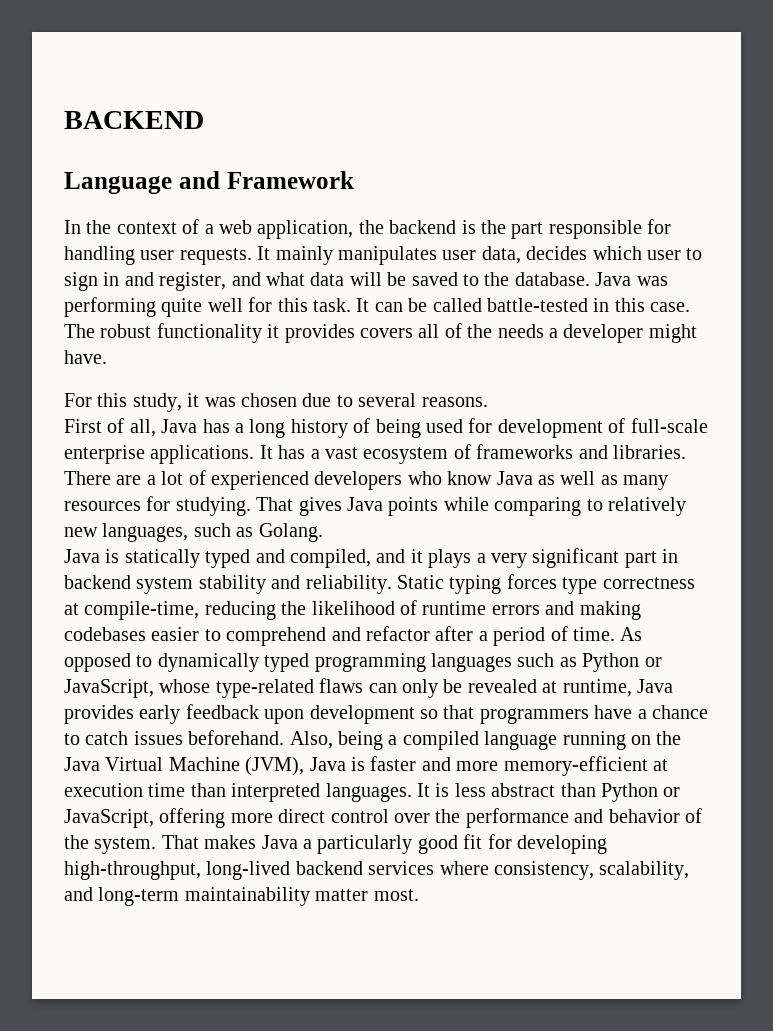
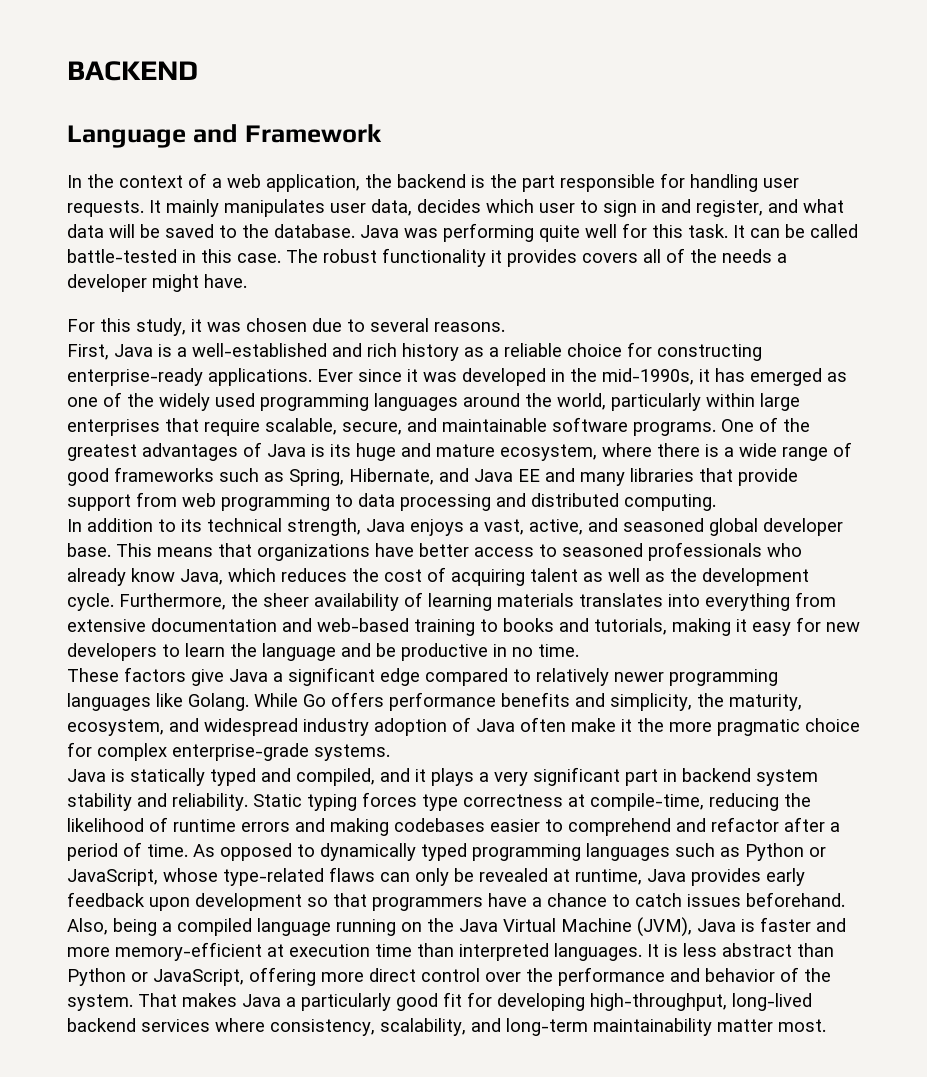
- First of all, Java has a long history of being used for development of full-scale enterprise applications. It has a vast ecosystem of frameworks and libraries. There are a lot of experienced developers who know Java as well as many resources for studying. That gives Java points while comparing to relatively new languages, such as Golang.
+ First, Java is a well-established and rich history as a reliable choice for constructing enterprise-ready applications. Ever since it was developed in the mid-1990s, it has emerged as one of the widely used programming languages around the world, particularly within large enterprises that require scalable, secure, and maintainable software programs. One of the greatest advantages of Java is its huge and mature ecosystem, where there is a wide range of good frameworks such as Spring, Hibernate, and Java EE and many libraries that provide support from web programming to data processing and distributed computing.
+ In addition to its technical strength, Java enjoys a vast, active, and seasoned global developer base. This means that organizations have better access to seasoned professionals who already know Java, which reduces the cost of acquiring talent as well as the development cycle. Furthermore, the sheer availability of learning materials translates into everything from extensive documentation and web-based training to books and tutorials, making it easy for new developers to learn the language and be productive in no time.
+ These factors give Java a significant edge compared to relatively newer programming languages like Golang. While Go offers performance benefits and simplicity, the maturity, ecosystem, and widespread industry adoption of Java often make it the more pragmatic choice for complex enterprise-grade systems.

